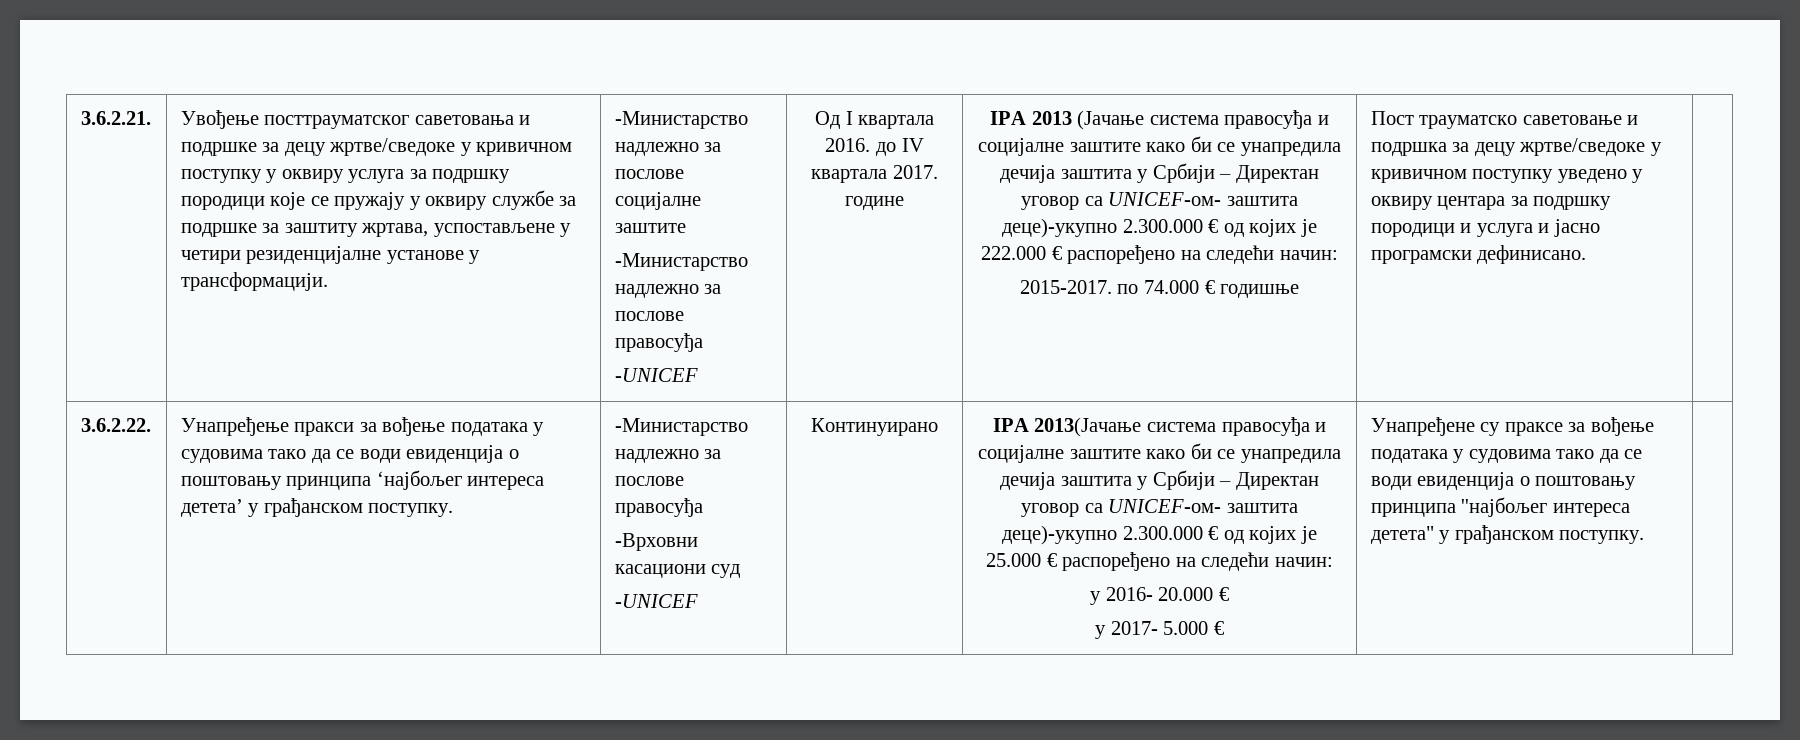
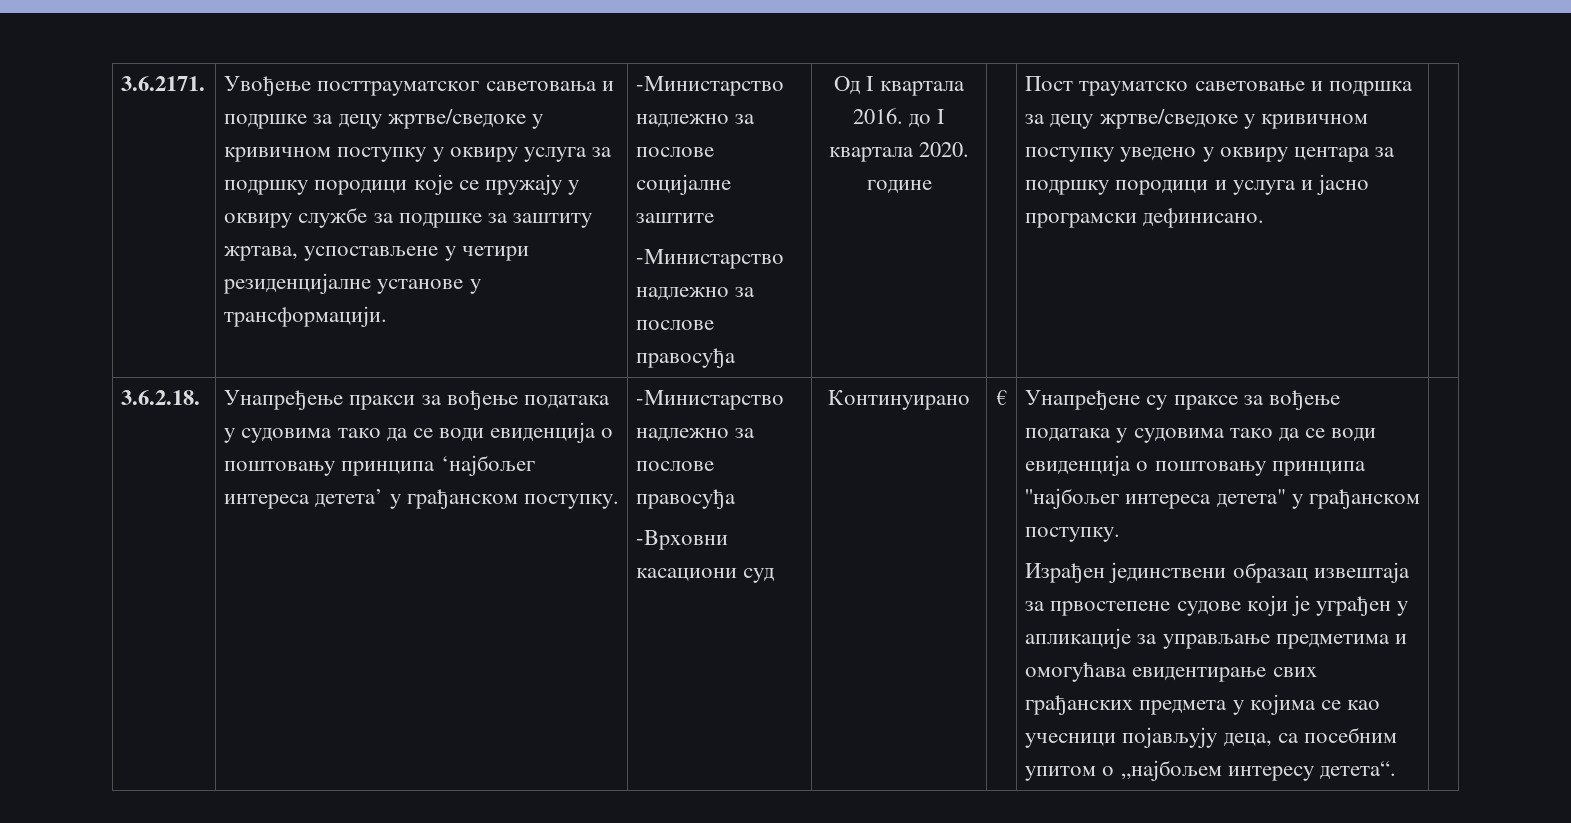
- 3.6.2.21.
+ 3.6.2171.
  -Министарство надлежно за послове социјалне заштите
  -Министарство надлежно за послове правосуђа
- -UNICEF
- Од I квартала 2016. до IV квартала 2017. године | IPA 2013 (Јачање система правосуђа и социјалне заштите како би се унапредила дечија заштита у Србији – Директан уговор са UNICEF-oм- заштита деце)-укупно 2.300.000 € од којих је 222.000 € распоређено на следећи начин:
- 2015-2017. по 74.000 € годишње
+ Од I квартала 2016. до I квартала 2020. године
- 3.6.2.22.
+ 3.6.2.18.
  -Врховни касациони суд
- -UNICEF
- IPA 2013(Јачање система правосуђа и социјалне заштите како би се унапредила дечија заштита у Србији – Директан уговор са UNICEF-oм- заштита деце)-укупно 2.300.000 € од којих је 25.000 € распоређено на следећи начин:
- у 2016- 20.000 €
- у 2017- 5.000 €
+ €
+ Израђен јединствени образац извештаја за првостепене судове који је уграђен у апликације за управљање предметима и омогућава евидентирање свих грађанских предмета у којима се као учесници појављују деца, са посебним упитом о „најбољем интересу детета“.

